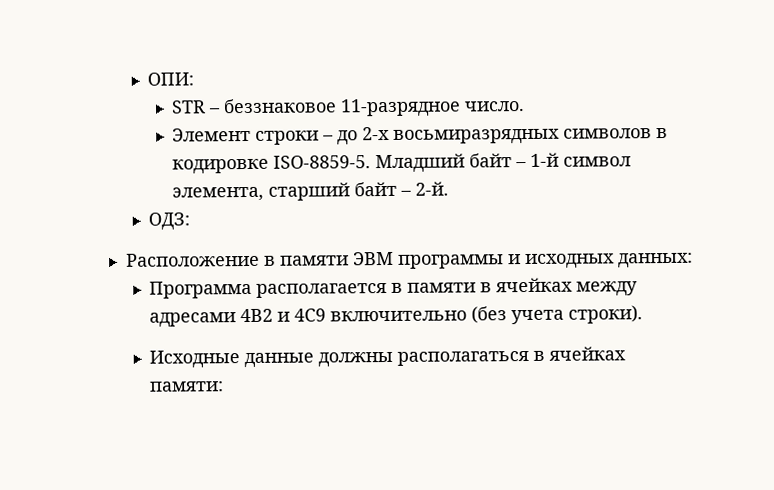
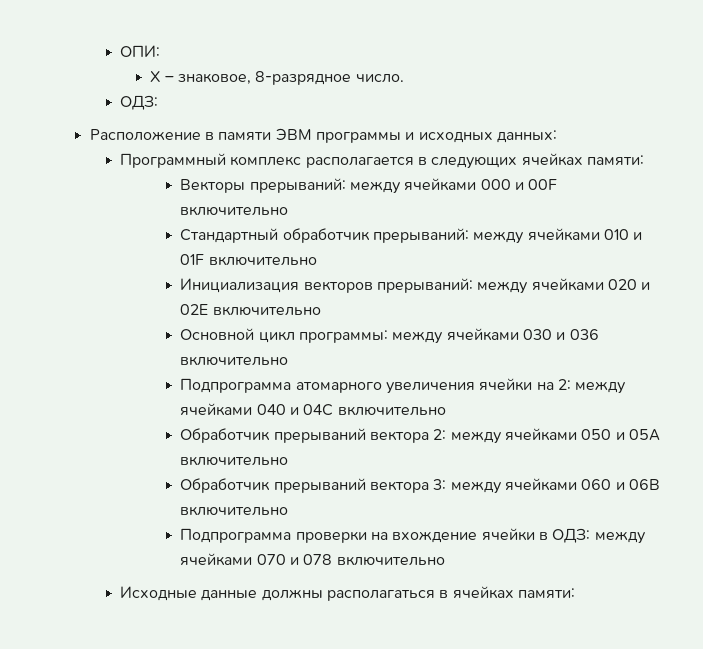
- STR – беззнаковое 11-разрядное число.
- Элемент строки – до 2-х восьмиразрядных символов в кодировке ISO-8859-5. Младший байт – 1-й символ элемента, старший байт – 2-й.
+ X – знаковое, 8-разрядное число.
- Программа располагается в памяти в ячейках между адресами 4B2 и 4C9 включительно (без учета строки).
+ Программный комплекс располагается в следующих ячейках памяти:
+ Векторы прерываний: между ячейками 000 и 00F включительно
+ Стандартный обработчик прерываний: между ячейками 010 и 01F включительно
+ Инициализация векторов прерываний: между ячейками 020 и 02E включительно
+ Основной цикл программы: между ячейками 030 и 036 включительно
+ Подпрограмма атомарного увеличения ячейки на 2: между ячейками 040 и 04С включительно
+ Обработчик прерываний вектора 2: между ячейками 050 и 05A включительно
+ Обработчик прерываний вектора 3: между ячейками 060 и 06B включительно
+ Подпрограмма проверки на вхождение ячейки в ОДЗ: между ячейками 070 и 078 включительно

